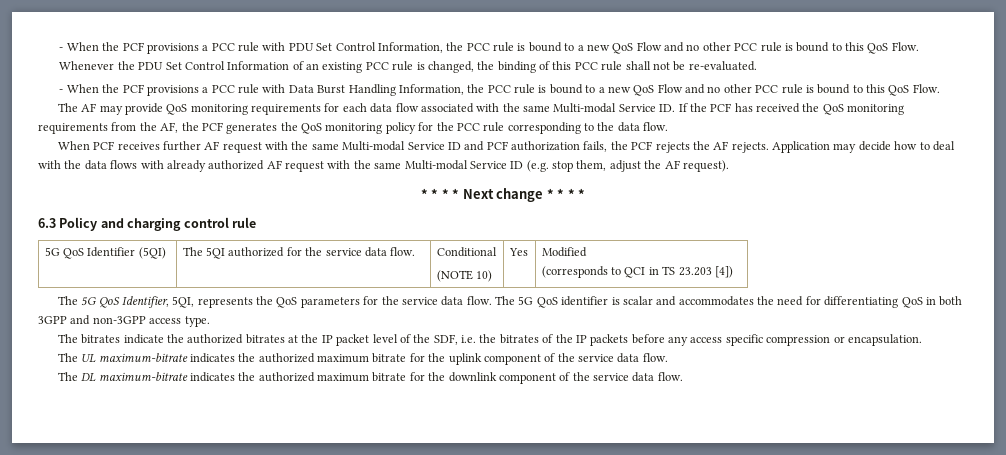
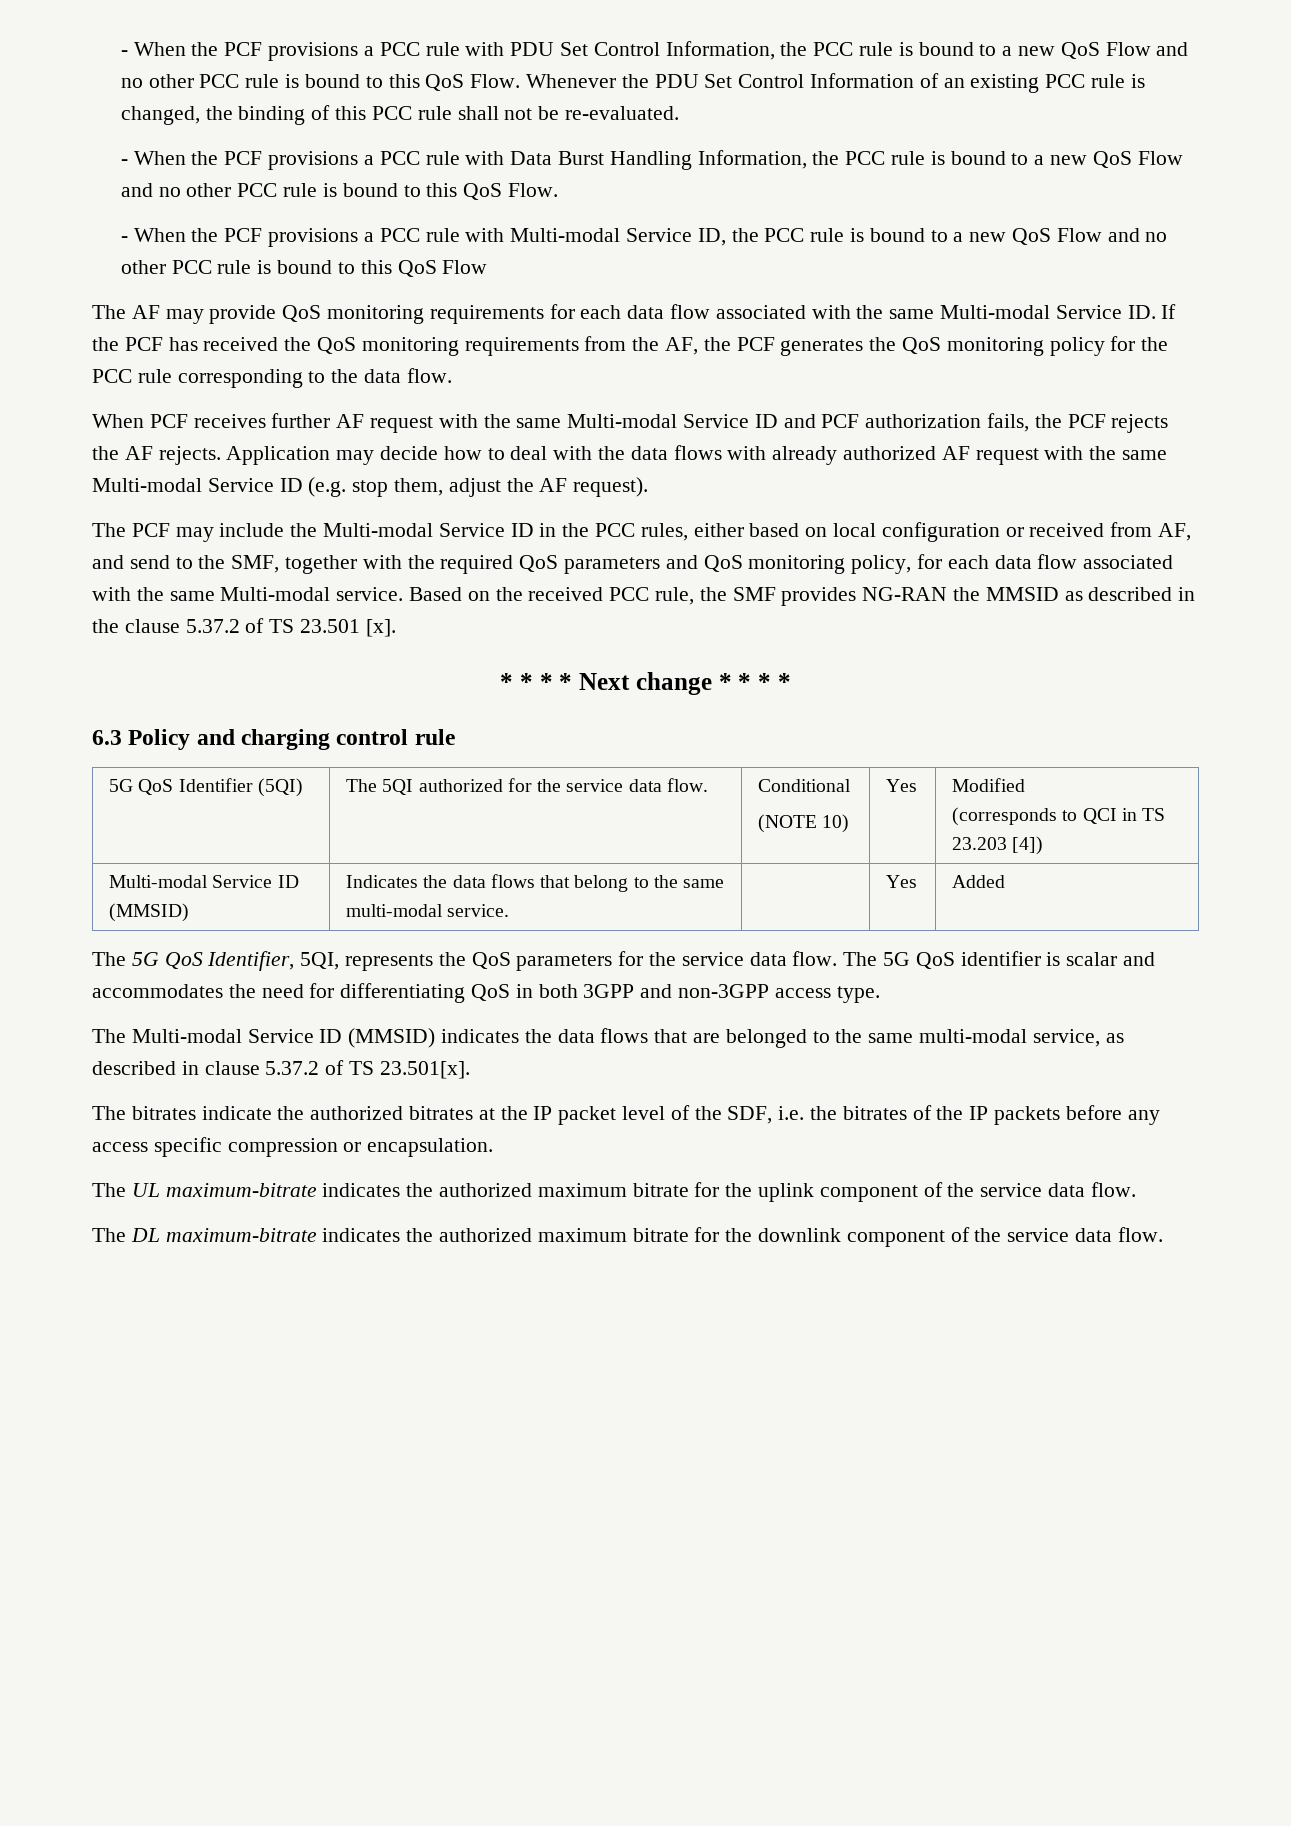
+ - When the PCF provisions a PCC rule with Multi-modal Service ID, the PCC rule is bound to a new QoS Flow and no other PCC rule is bound to this QoS Flow
+ The PCF may include the Multi-modal Service ID in the PCC rules, either based on local configuration or received from AF, and send to the SMF, together with the required QoS parameters and QoS monitoring policy, for each data flow associated with the same Multi-modal service. Based on the received PCC rule, the SMF provides NG-RAN the MMSID as described in the clause 5.37.2 of TS 23.501 [x].
+ Multi-modal Service ID (MMSID) | Indicates the data flows that belong to the same multi-modal service. | | Yes | Added
+ The Multi-modal Service ID (MMSID) indicates the data flows that are belonged to the same multi-modal service, as described in clause 5.37.2 of TS 23.501[x].

